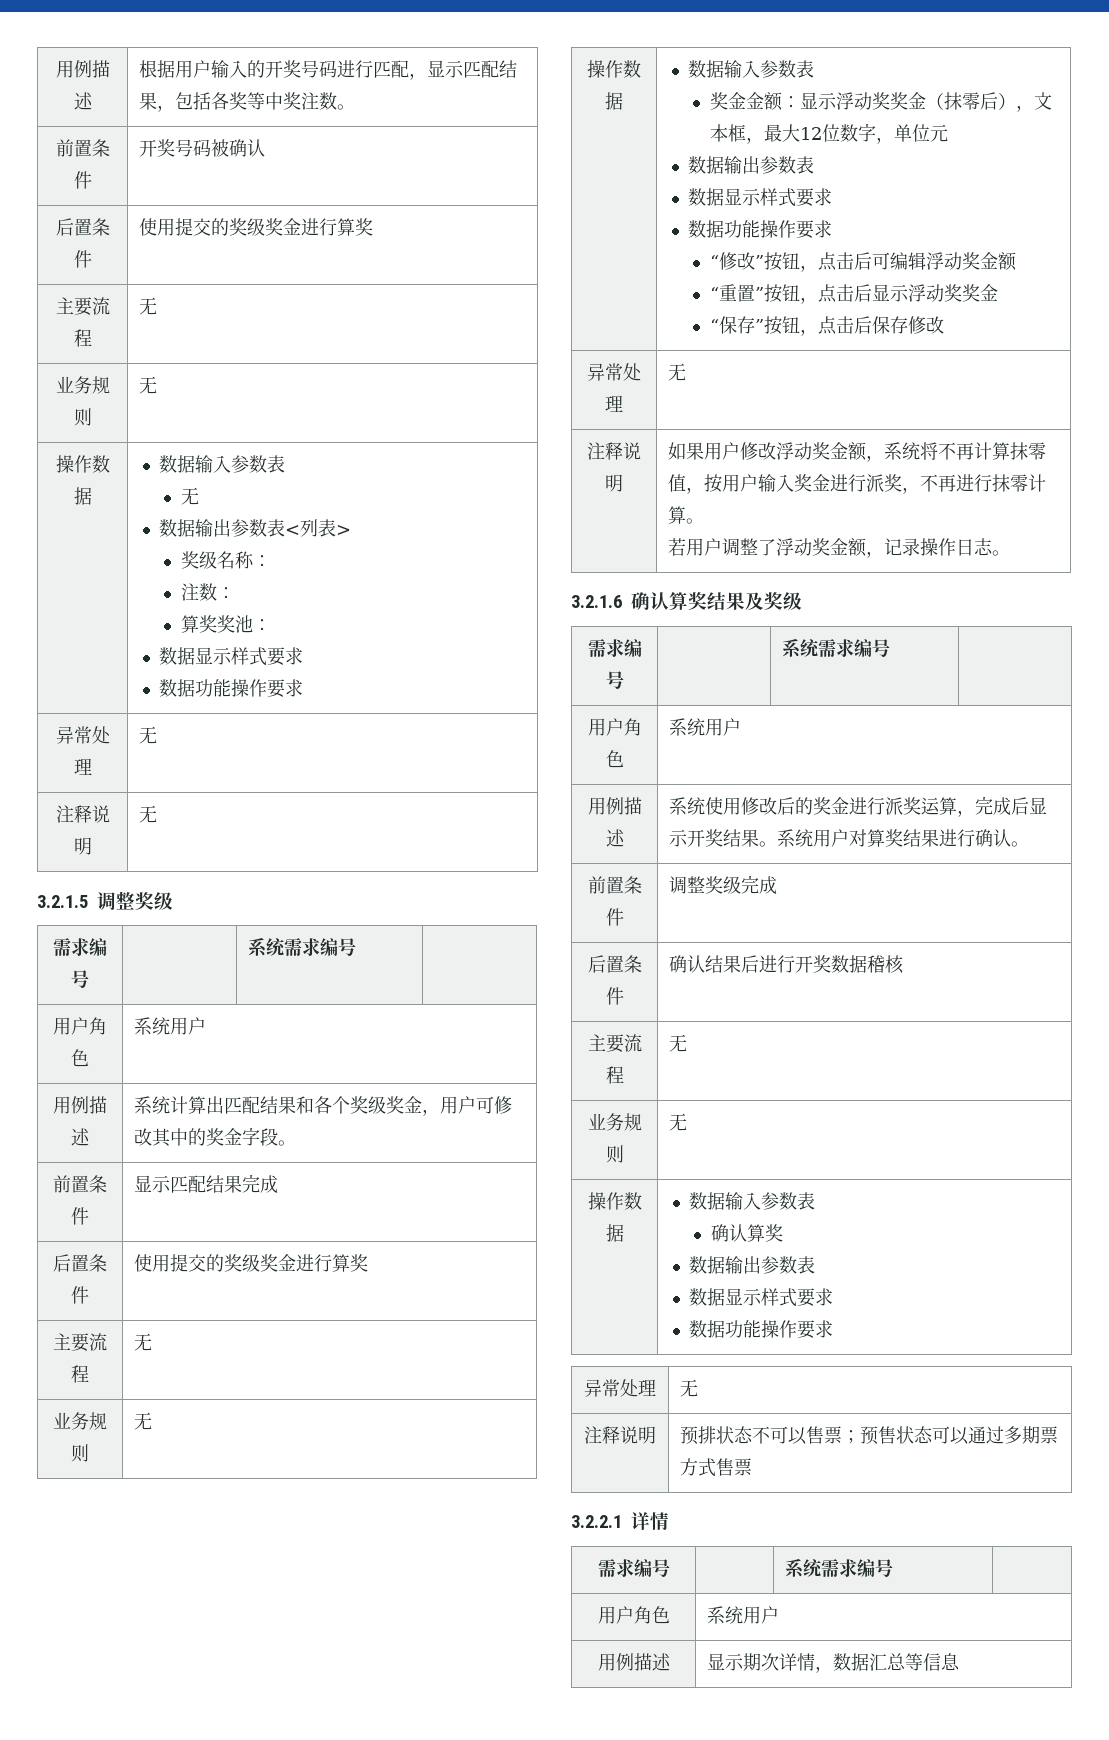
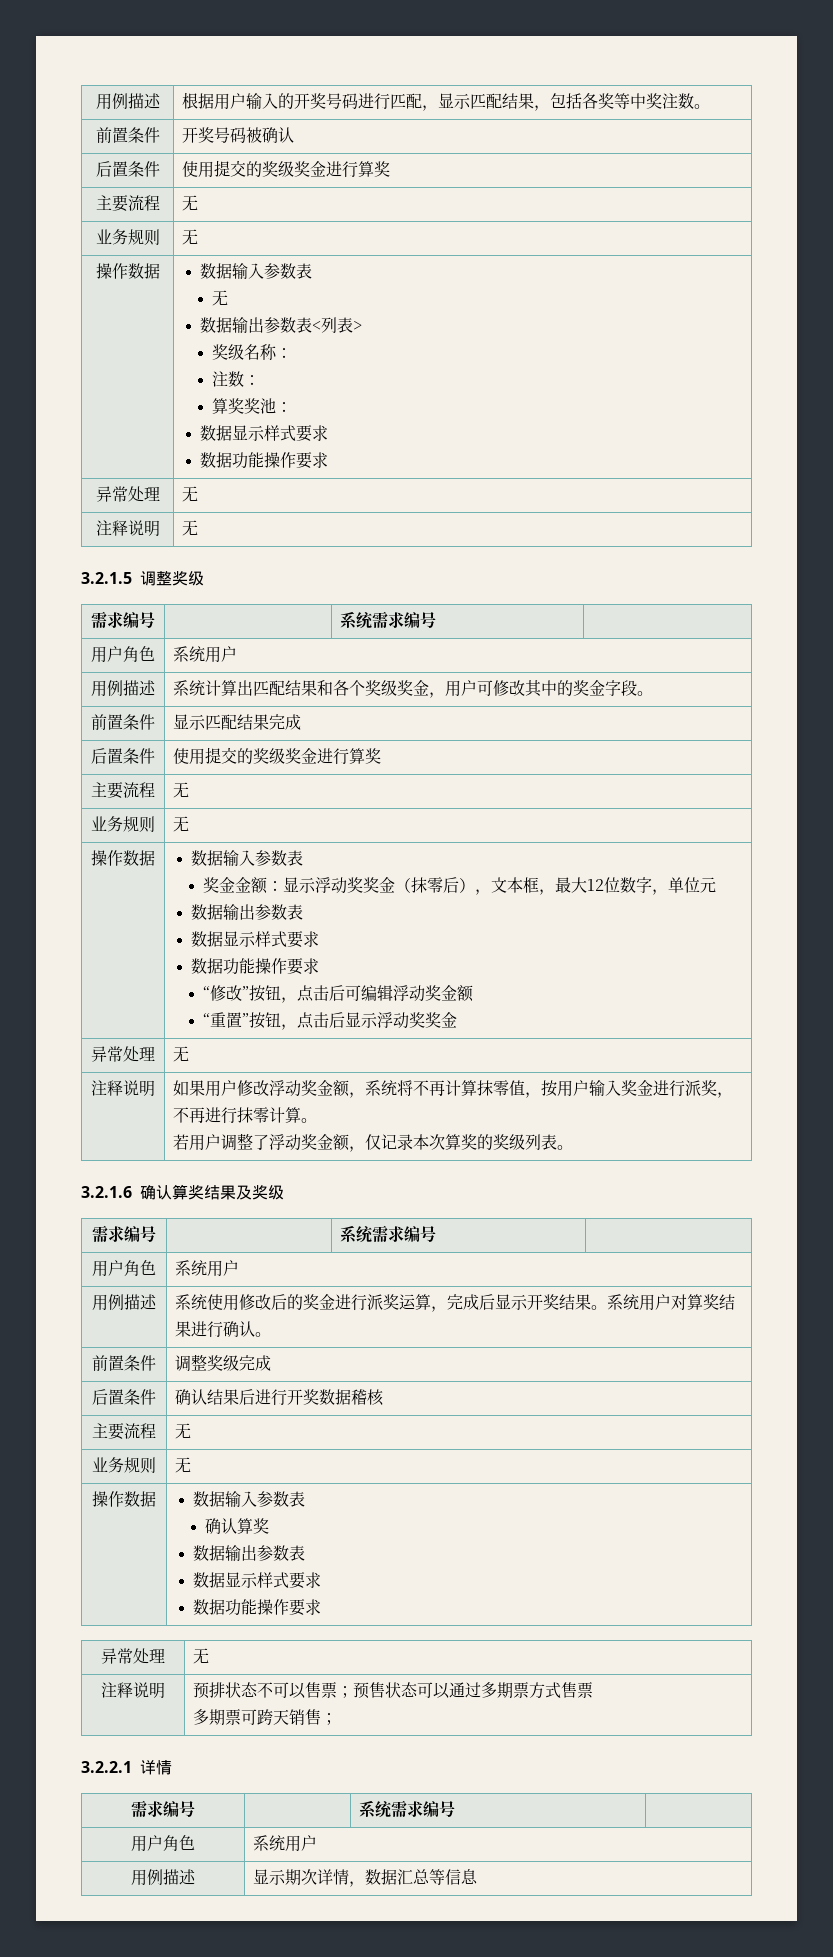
- “保存”按钮，点击后保存修改
  注释说明 | 如果用户修改浮动奖金额，系统将不再计算抹零值，按用户输入奖金进行派奖，不再进行抹零计算。
- 若用户调整了浮动奖金额，记录操作日志。
+ 若用户调整了浮动奖金额，仅记录本次算奖的奖级列表。
  注释说明 | 预排状态不可以售票；预售状态可以通过多期票方式售票
+ 多期票可跨天销售；

